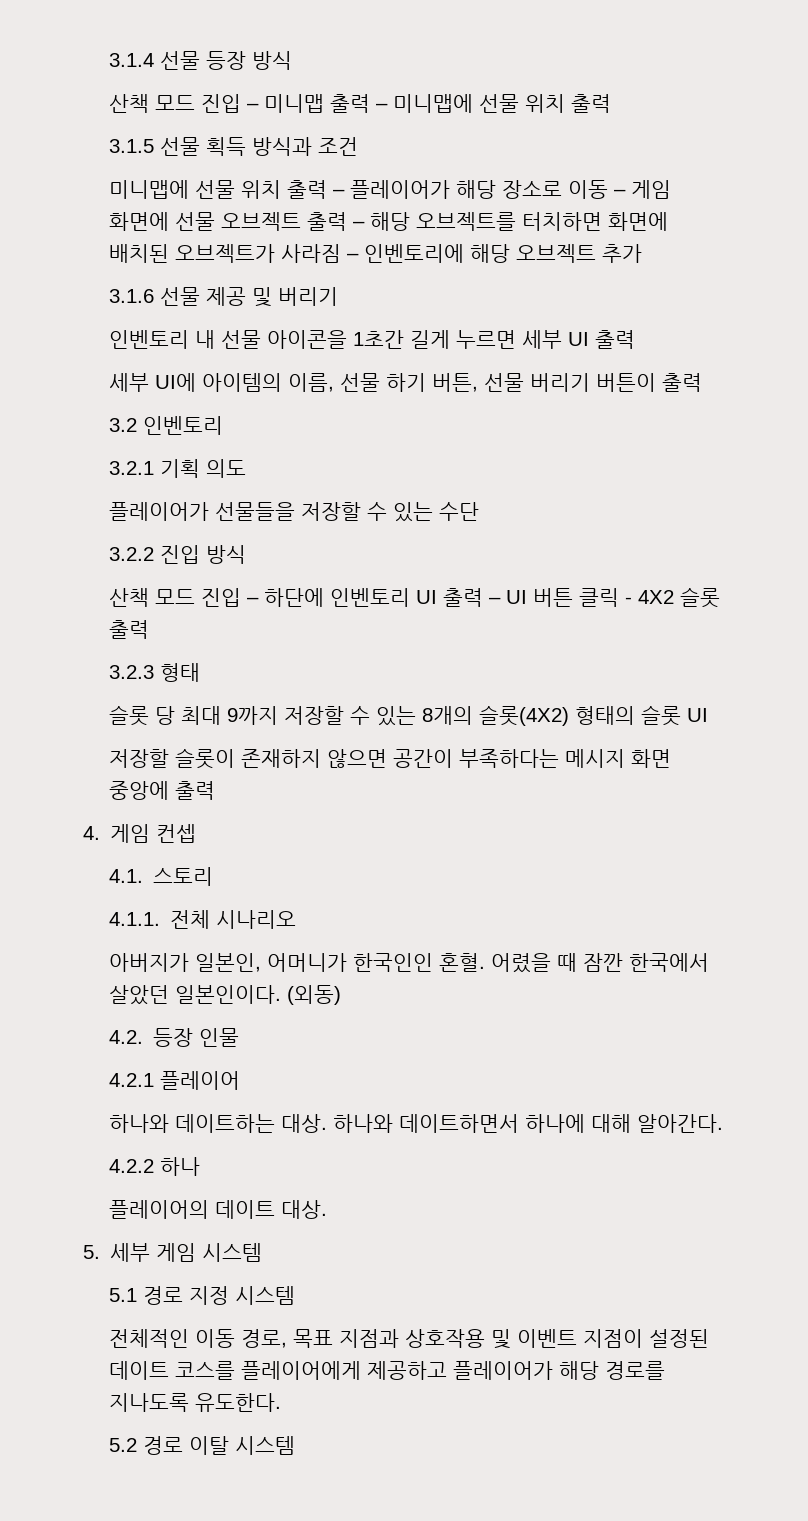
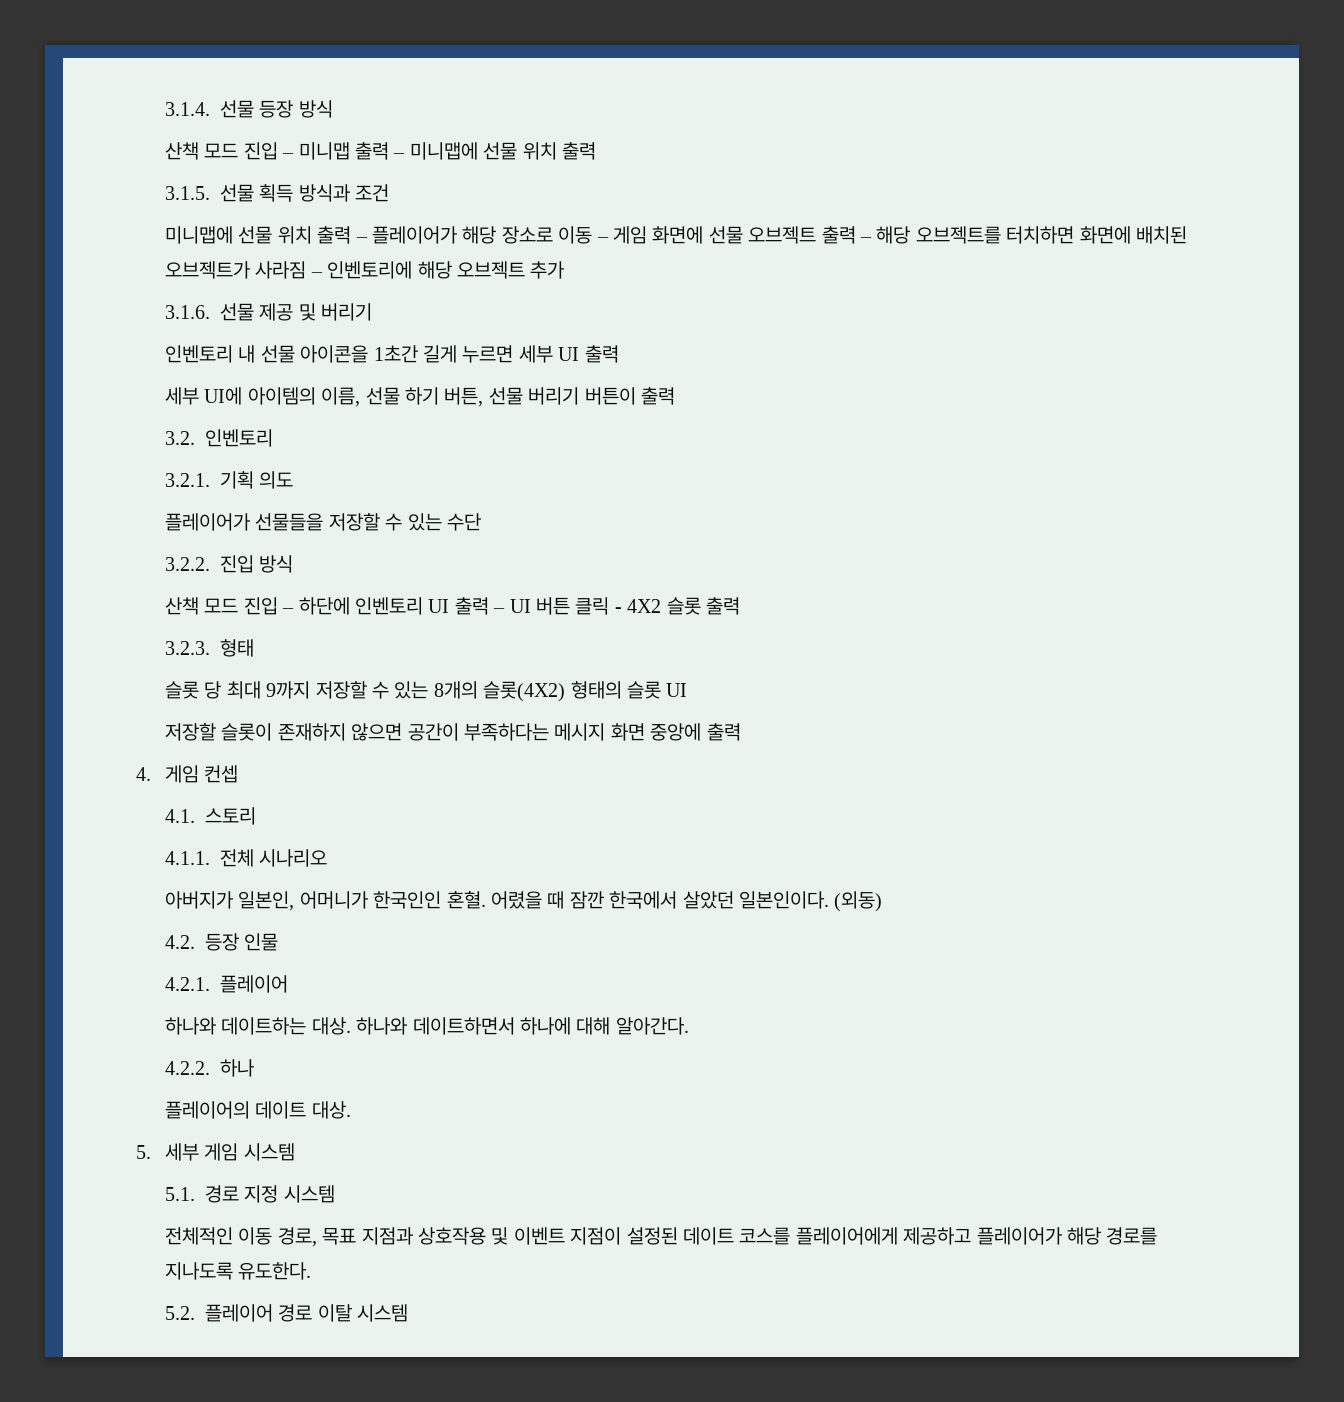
- 3.1.4 선물 등장 방식
+ 3.1.4. 선물 등장 방식
- 3.1.5 선물 획득 방식과 조건
+ 3.1.5. 선물 획득 방식과 조건
- 3.1.6 선물 제공 및 버리기
+ 3.1.6. 선물 제공 및 버리기
- 3.2 인벤토리
+ 3.2. 인벤토리
- 3.2.1 기획 의도
+ 3.2.1. 기획 의도
- 3.2.2 진입 방식
+ 3.2.2. 진입 방식
- 3.2.3 형태
+ 3.2.3. 형태
- 4.2.1 플레이어
+ 4.2.1. 플레이어
- 4.2.2 하나
+ 4.2.2. 하나
- 5.1 경로 지정 시스템
+ 5.1. 경로 지정 시스템
- 5.2 경로 이탈 시스템
+ 5.2. 플레이어 경로 이탈 시스템

